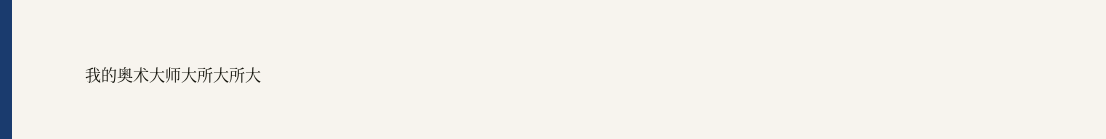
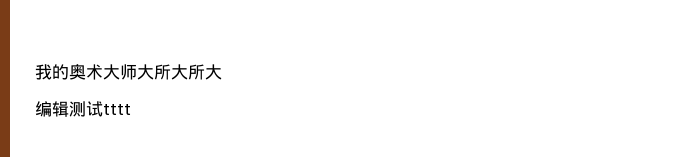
+ 编辑测试tttt

